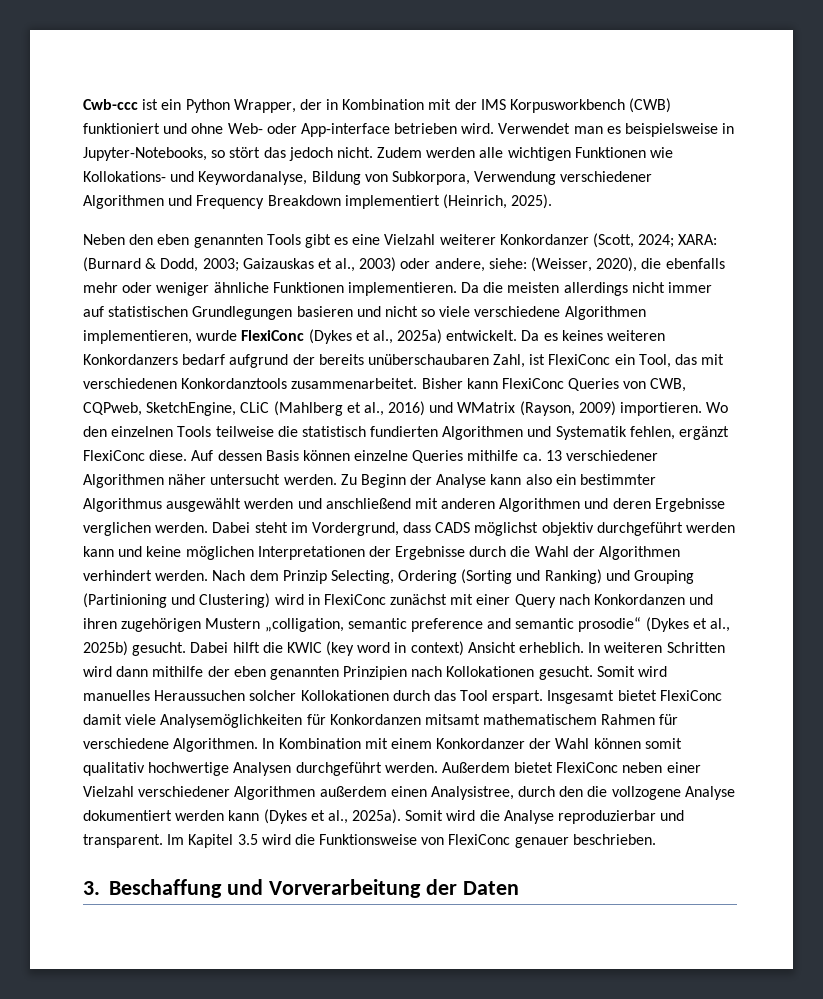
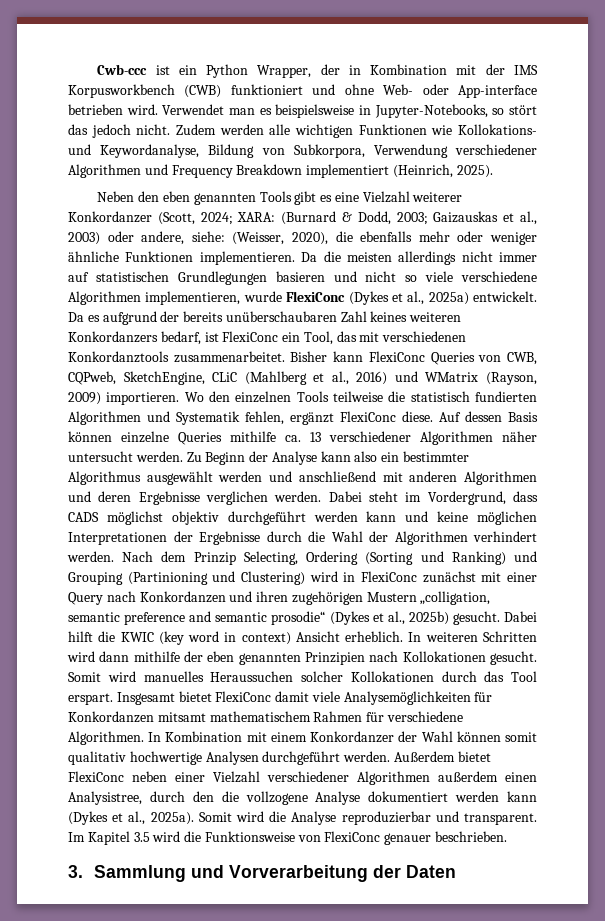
- Da es keines weiteren Konkordanzers bedarf aufgrund der bereits unüberschaubaren Zahl, ist FlexiConc ein Tool, das mit verschiedenen Konkordanztools zusammenarbeitet.
+ Da es aufgrund der bereits unüberschaubaren Zahl keines weiteren Konkordanzers bedarf, ist FlexiConc ein Tool, das mit verschiedenen Konkordanztools zusammenarbeitet.
- 3. Beschaffung und Vorverarbeitung der Daten
+ 3. Sammlung und Vorverarbeitung der Daten

